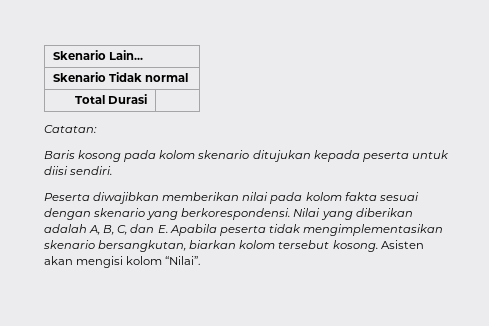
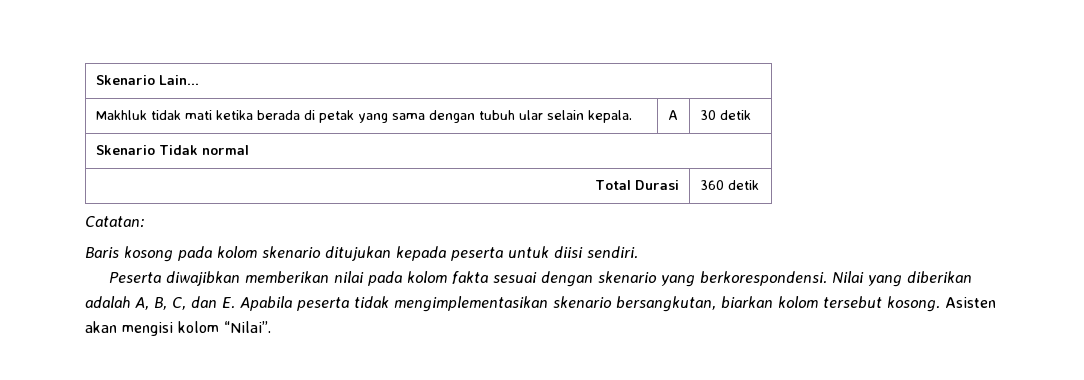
+ Makhluk tidak mati ketika berada di petak yang sama dengan tubuh ular selain kepala. | A | 30 detik
- Total Durasi |
+ Total Durasi | 360 detik

